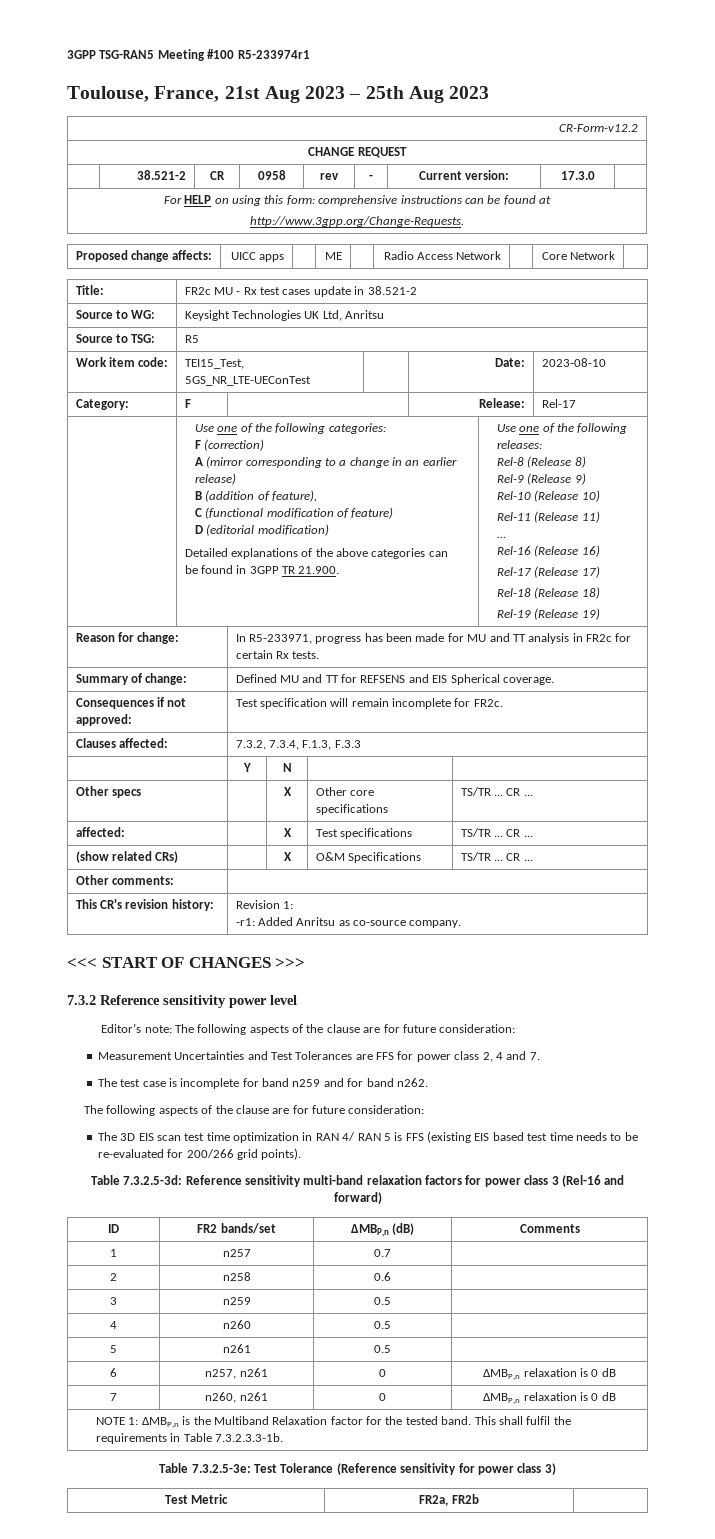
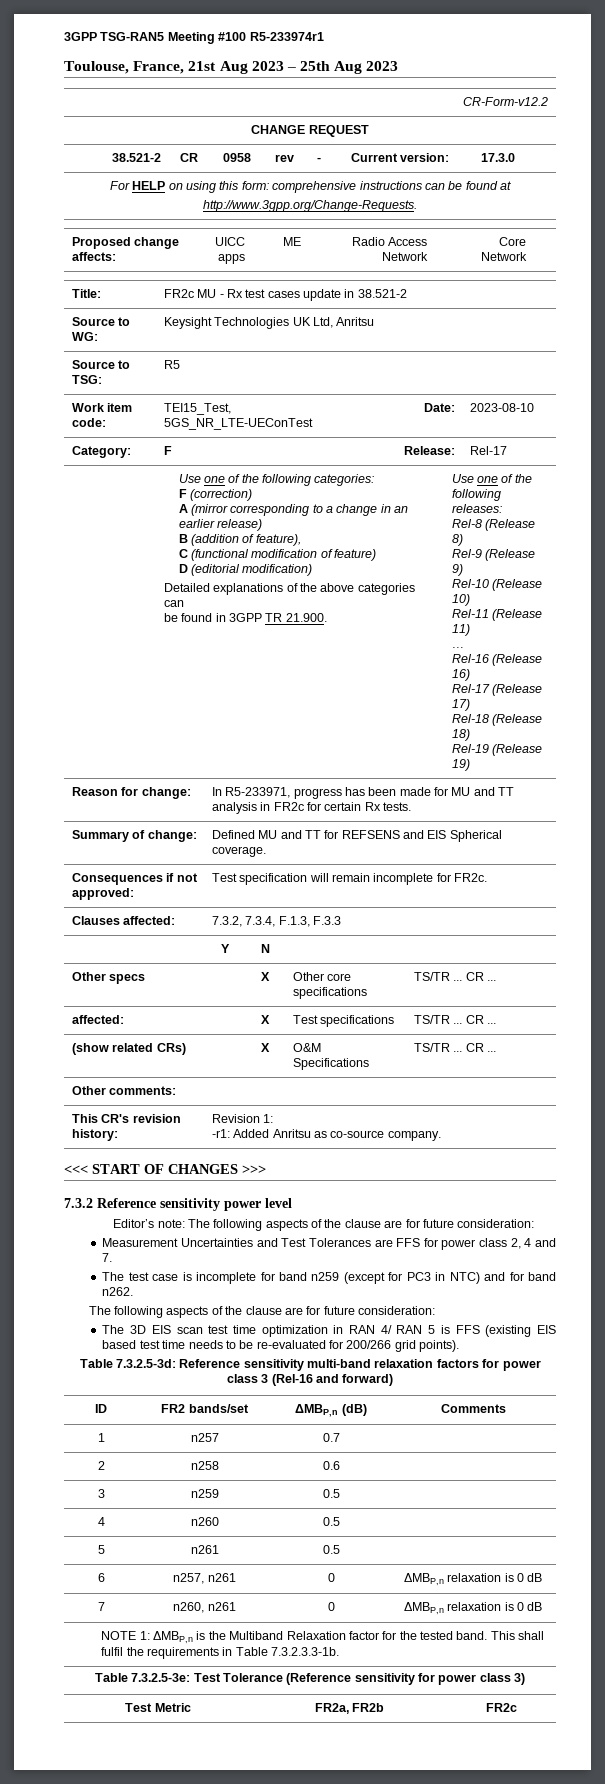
- The test case is incomplete for band n259 and for band n262.
+ The test case is incomplete for band n259 (except for PC3 in NTC) and for band n262.
- Test Metric | FR2a, FR2b |
+ Test Metric | FR2a, FR2b | FR2c

